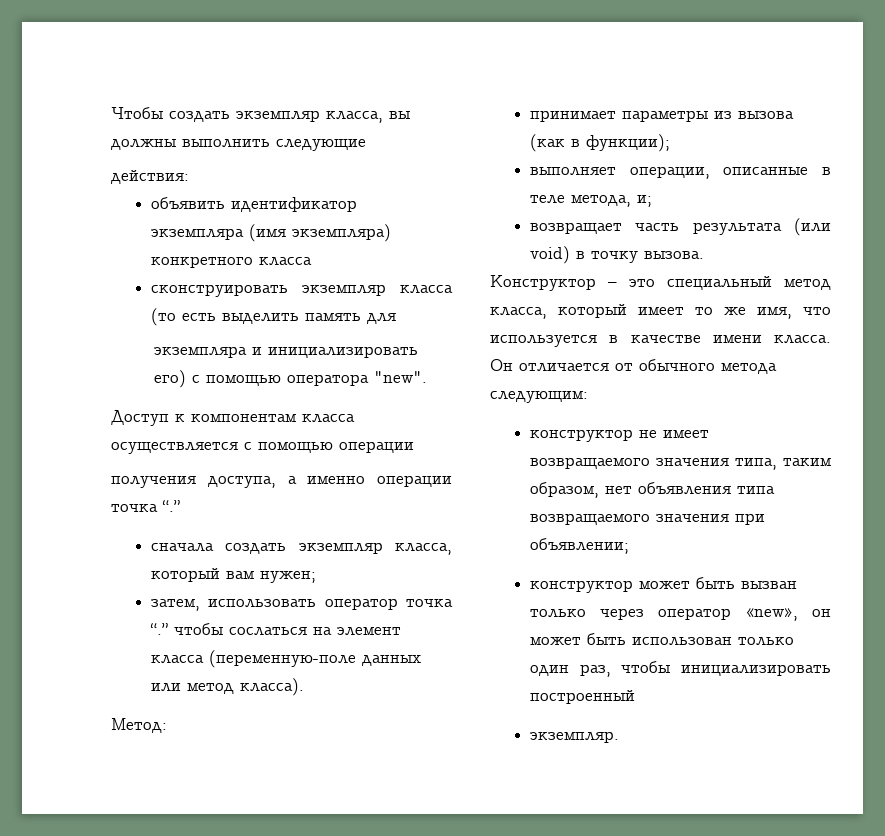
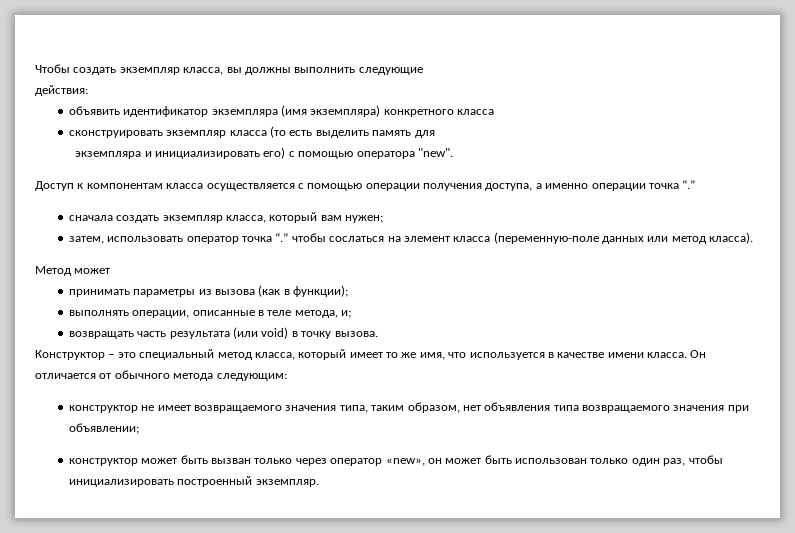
- Доступ к компонентам класса осуществляется с помощью операции
- получения доступа, а именно операции точка “.”
+ Доступ к компонентам класса осуществляется с помощью операции получения доступа, а именно операции точка “.”
- Метод:
- принимает параметры из вызова (как в функции);
+ Метод может
+ принимать параметры из вызова (как в функции);
- выполняет операции, описанные в теле метода, и;
+ выполнять операции, описанные в теле метода, и;
- возвращает часть результата (или void) в точку вызова.
+ возвращать часть результата (или void) в точку вызова.
- конструктор может быть вызван только через оператор «new», он может быть использован только один раз, чтобы инициализировать построенный
- экземпляр.
+ конструктор может быть вызван только через оператор «new», он может быть использован только один раз, чтобы инициализировать построенный экземпляр.

